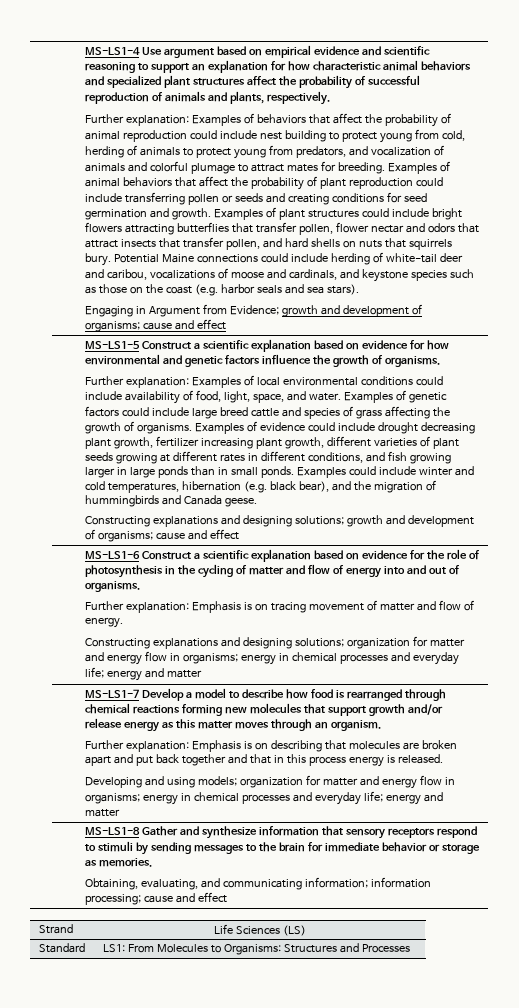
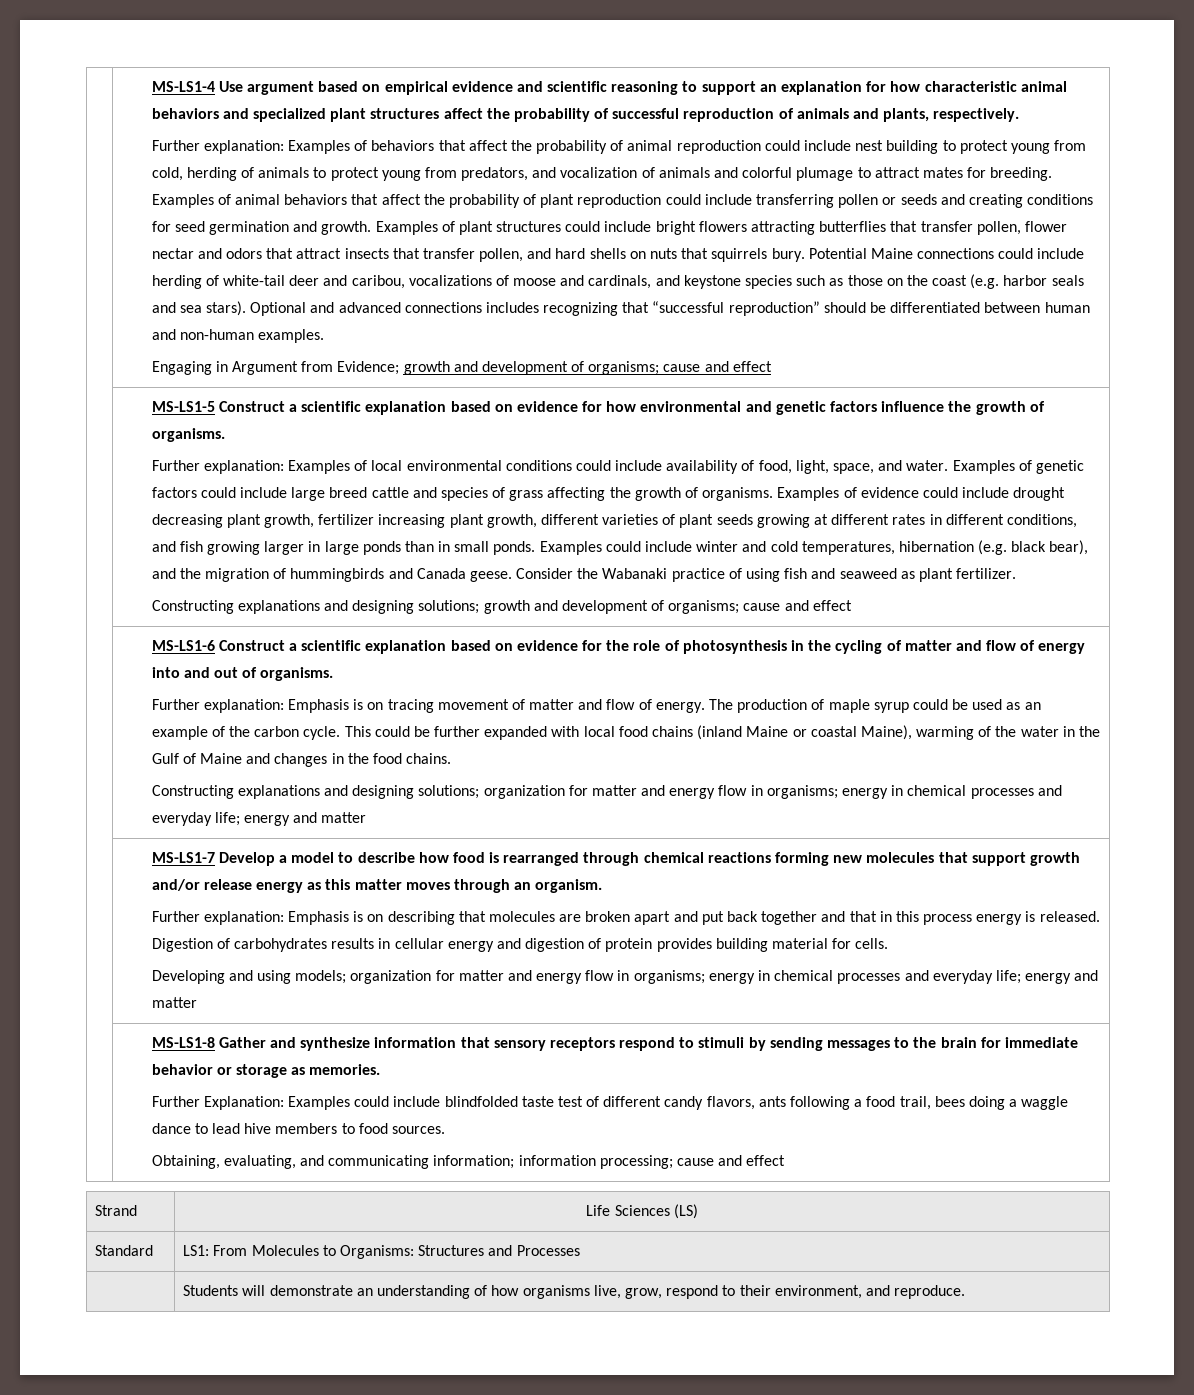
+ Optional and advanced connections includes recognizing that “successful reproduction” should be differentiated between human and non-human examples.
+ Consider the Wabanaki practice of using fish and seaweed as plant fertilizer.
+ The production of maple syrup could be used as an example of the carbon cycle. This could be further expanded with local food chains (inland Maine or coastal Maine), warming of the water in the Gulf of Maine and changes in the food chains.
+ Digestion of carbohydrates results in cellular energy and digestion of protein provides building material for cells.
+ Further Explanation: Examples could include blindfolded taste test of different candy flavors, ants following a food trail, bees doing a waggle dance to lead hive members to food sources.
+ | Students will demonstrate an understanding of how organisms live, grow, respond to their environment, and reproduce.

